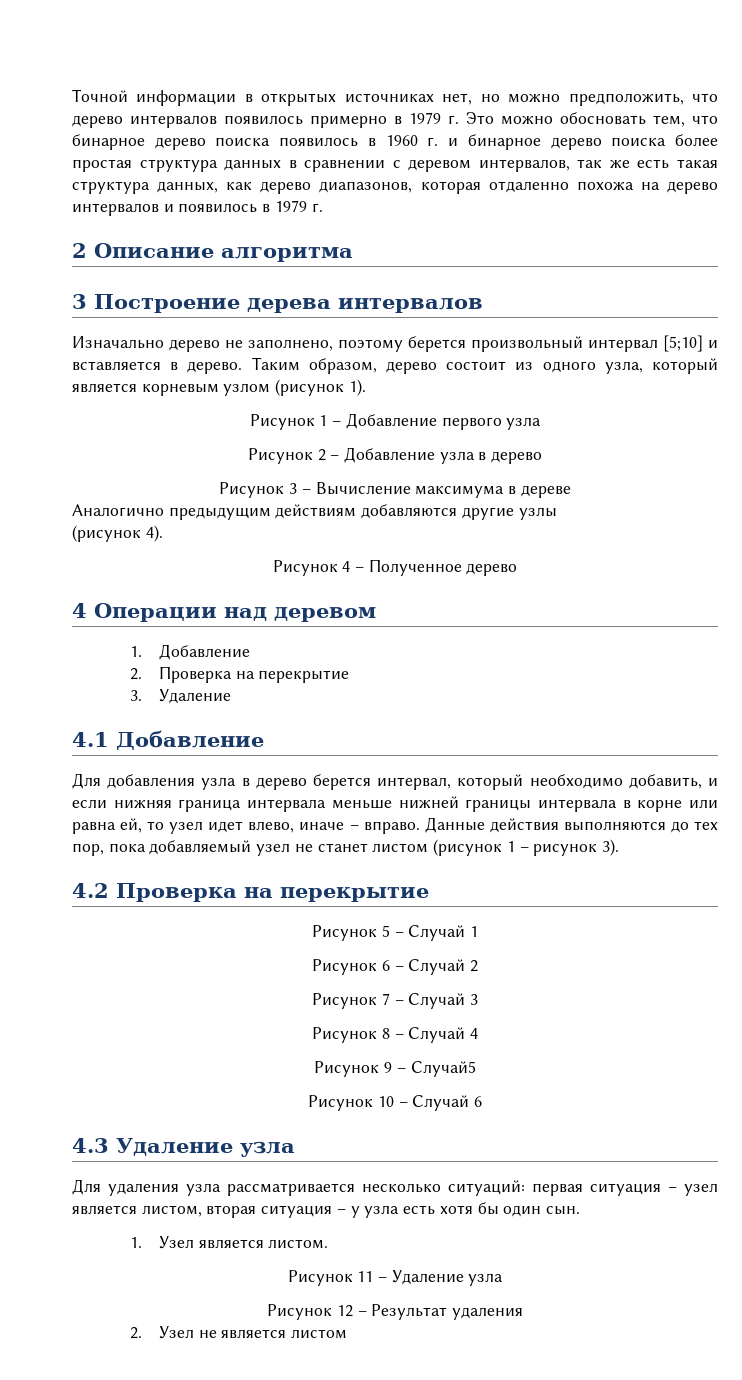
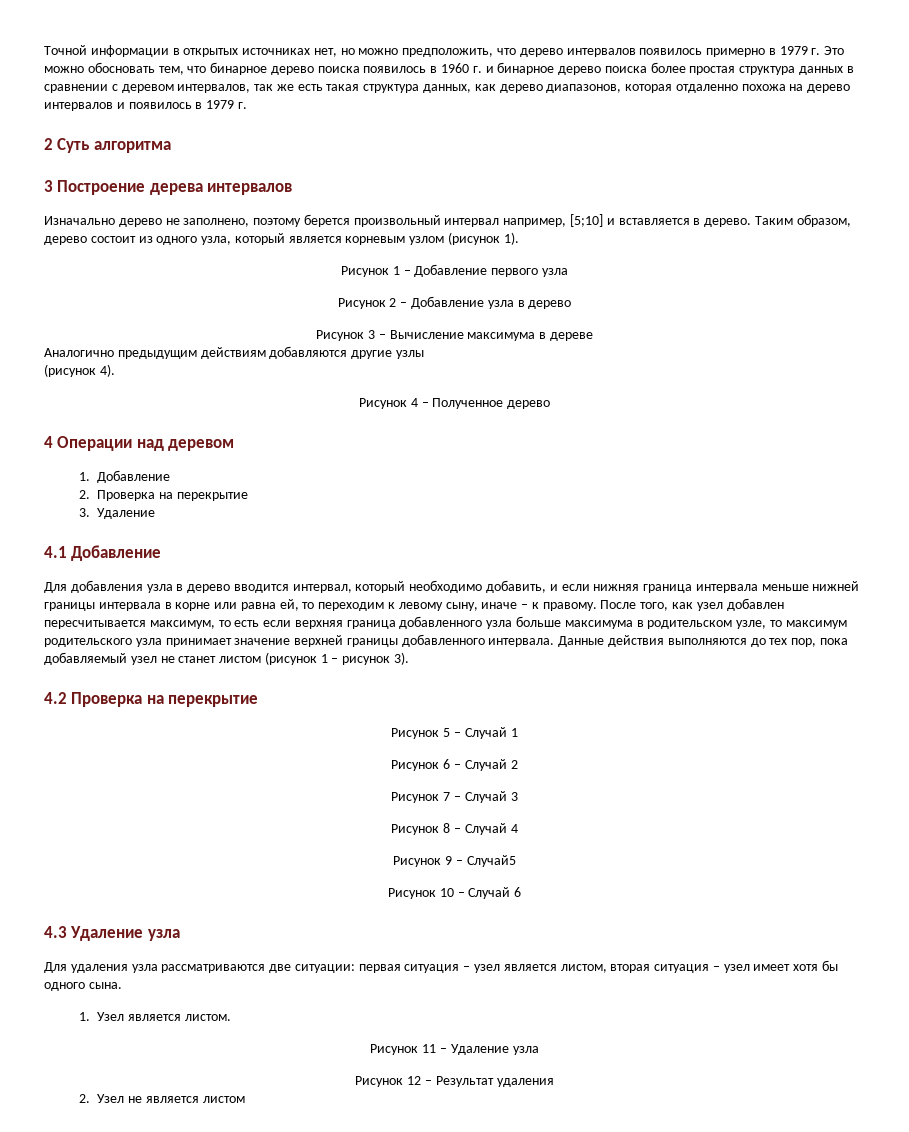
- 2 Описание алгоритма
+ 2 Суть алгоритма
- Изначально дерево не заполнено, поэтому берется произвольный интервал [5;10] и вставляется в дерево.
+ Изначально дерево не заполнено, поэтому берется произвольный интервал например, [5;10] и вставляется в дерево.
- Для добавления узла в дерево берется интервал, который необходимо добавить, и если нижняя граница интервала меньше нижней границы интервала в корне или равна ей, то узел идет влево, иначе – вправо.
+ Для добавления узла в дерево вводится интервал, который необходимо добавить, и если нижняя граница интервала меньше нижней границы интервала в корне или равна ей, то переходим к левому сыну, иначе – к правому. После того, как узел добавлен пересчитывается максимум, то есть если верхняя граница добавленного узла больше максимума в родительском узле, то максимум родительского узла принимает значение верхней границы добавленного интервала.
- Для удаления узла рассматривается несколько ситуаций: первая ситуация – узел является листом, вторая ситуация – у узла есть хотя бы один сын.
+ Для удаления узла рассматриваются две ситуации: первая ситуация – узел является листом, вторая ситуация – узел имеет хотя бы одного сына.

